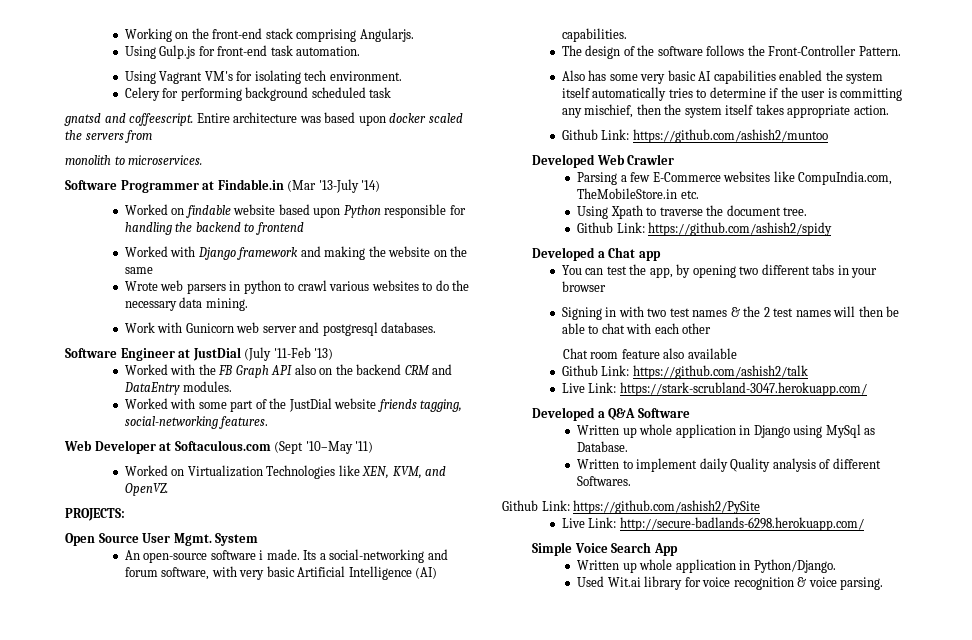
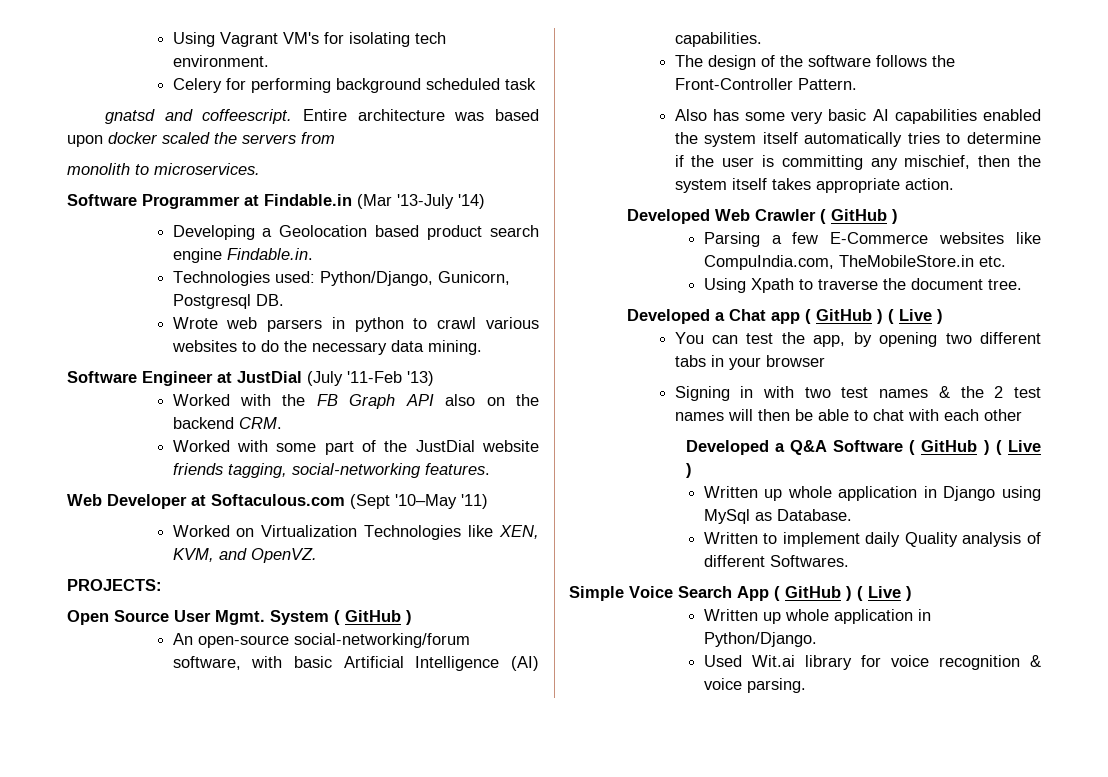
- Working on the front-end stack comprising Angularjs.
- Using Gulp.js for front-end task automation.
- Worked on findable website based upon Python responsible for handling the backend to frontend
- Worked with Django framework and making the website on the same
+ Developing a Geolocation based product search engine Findable.in.
+ Technologies used: Python/Django, Gunicorn, Postgresql DB.
- Work with Gunicorn web server and postgresql databases.
- Worked with the FB Graph API also on the backend CRM and DataEntry modules.
+ Worked with the FB Graph API also on the backend CRM.
- System
+ System ( GitHub )
- An open-source software i made. Its a social-networking and forum software, with very basic Artificial Intelligence (AI) capabilities.
+ An open-source social-networking/forum software, with basic Artificial Intelligence (AI) capabilities.
- Github Link: https://github.com/ashish2/muntoo
- Developed Web Crawler
+ Developed Web Crawler ( GitHub )
- Github Link: https://github.com/ashish2/spidy
- Developed a Chat app
+ Developed a Chat app ( GitHub ) ( Live )
- Chat room feature also available
- Github Link: https://github.com/ashish2/talk
- Live Link: https://stark-scrubland-3047.herokuapp.com/
- Developed a Q&A Software
+ Developed a Q&A Software ( GitHub ) ( Live )
- Github Link: https://github.com/ashish2/PySite
- Live Link: http://secure-badlands-6298.herokuapp.com/
- Simple Voice Search App
+ Simple Voice Search App ( GitHub ) ( Live )

